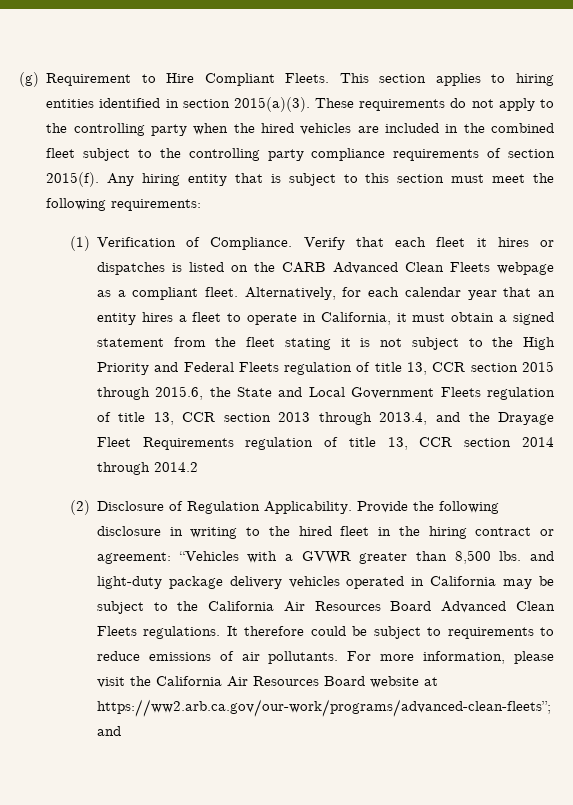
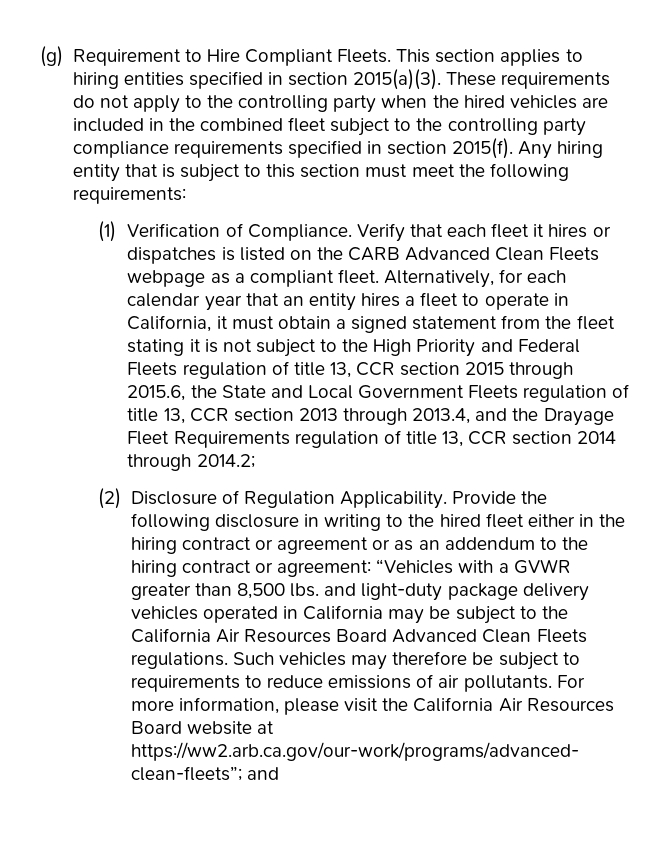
- This section applies to hiring entities identified in section 2015(a)(3).
+ This section applies to hiring entities specified in section 2015(a)(3).
- These requirements do not apply to the controlling party when the hired vehicles are included in the combined fleet subject to the controlling party compliance requirements of section 2015(f).
+ These requirements do not apply to the controlling party when the hired vehicles are included in the combined fleet subject to the controlling party compliance requirements specified in section 2015(f).
- Alternatively, for each calendar year that an entity hires a fleet to operate in California, it must obtain a signed statement from the fleet stating it is not subject to the High Priority and Federal Fleets regulation of title 13, CCR section 2015 through 2015.6, the State and Local Government Fleets regulation of title 13, CCR section 2013 through 2013.4, and the Drayage Fleet Requirements regulation of title 13, CCR section 2014 through 2014.2
+ Alternatively, for each calendar year that an entity hires a fleet to operate in California, it must obtain a signed statement from the fleet stating it is not subject to the High Priority and Federal Fleets regulation of title 13, CCR section 2015 through 2015.6, the State and Local Government Fleets regulation of title 13, CCR section 2013 through 2013.4, and the Drayage Fleet Requirements regulation of title 13, CCR section 2014 through 2014.2;
- Provide the following disclosure in writing to the hired fleet in the hiring contract or agreement: “Vehicles with a GVWR greater than 8,500 lbs. and light-duty package delivery vehicles operated in California may be subject to the California Air Resources Board Advanced Clean Fleets regulations.
+ Provide the following disclosure in writing to the hired fleet either in the hiring contract or agreement or as an addendum to the hiring contract or agreement: “Vehicles with a GVWR greater than 8,500 lbs. and light-duty package delivery vehicles operated in California may be subject to the California Air Resources Board Advanced Clean Fleets regulations.
- It therefore could be subject to requirements to reduce emissions of air pollutants.
+ Such vehicles may therefore be subject to requirements to reduce emissions of air pollutants.

